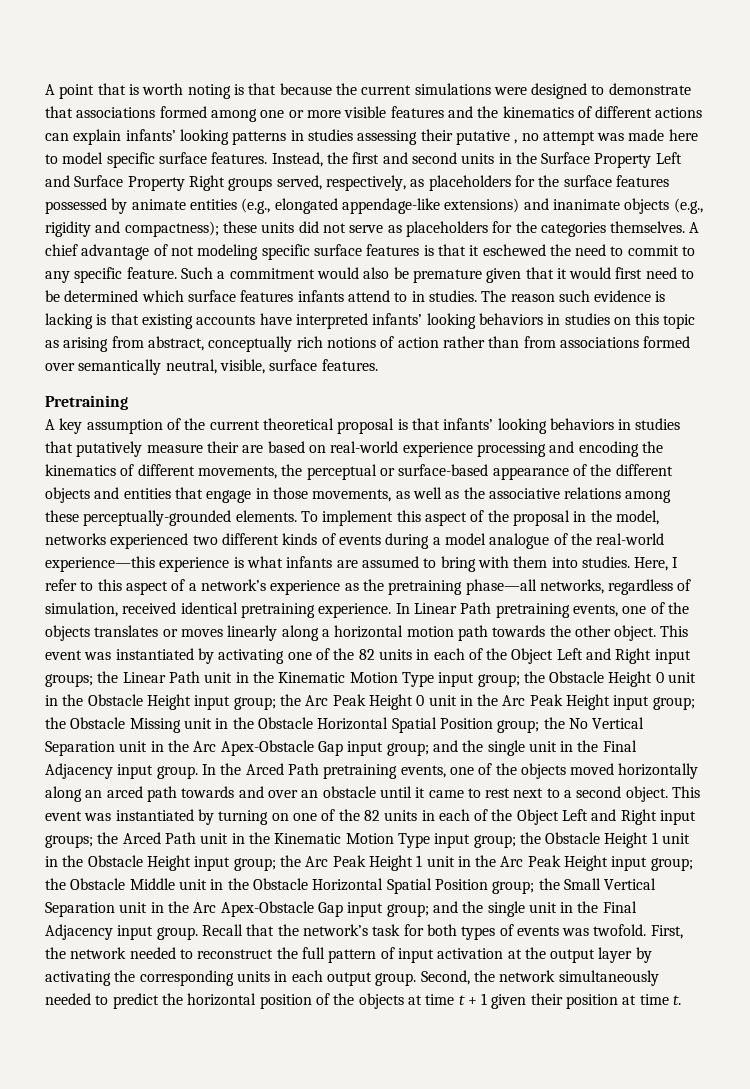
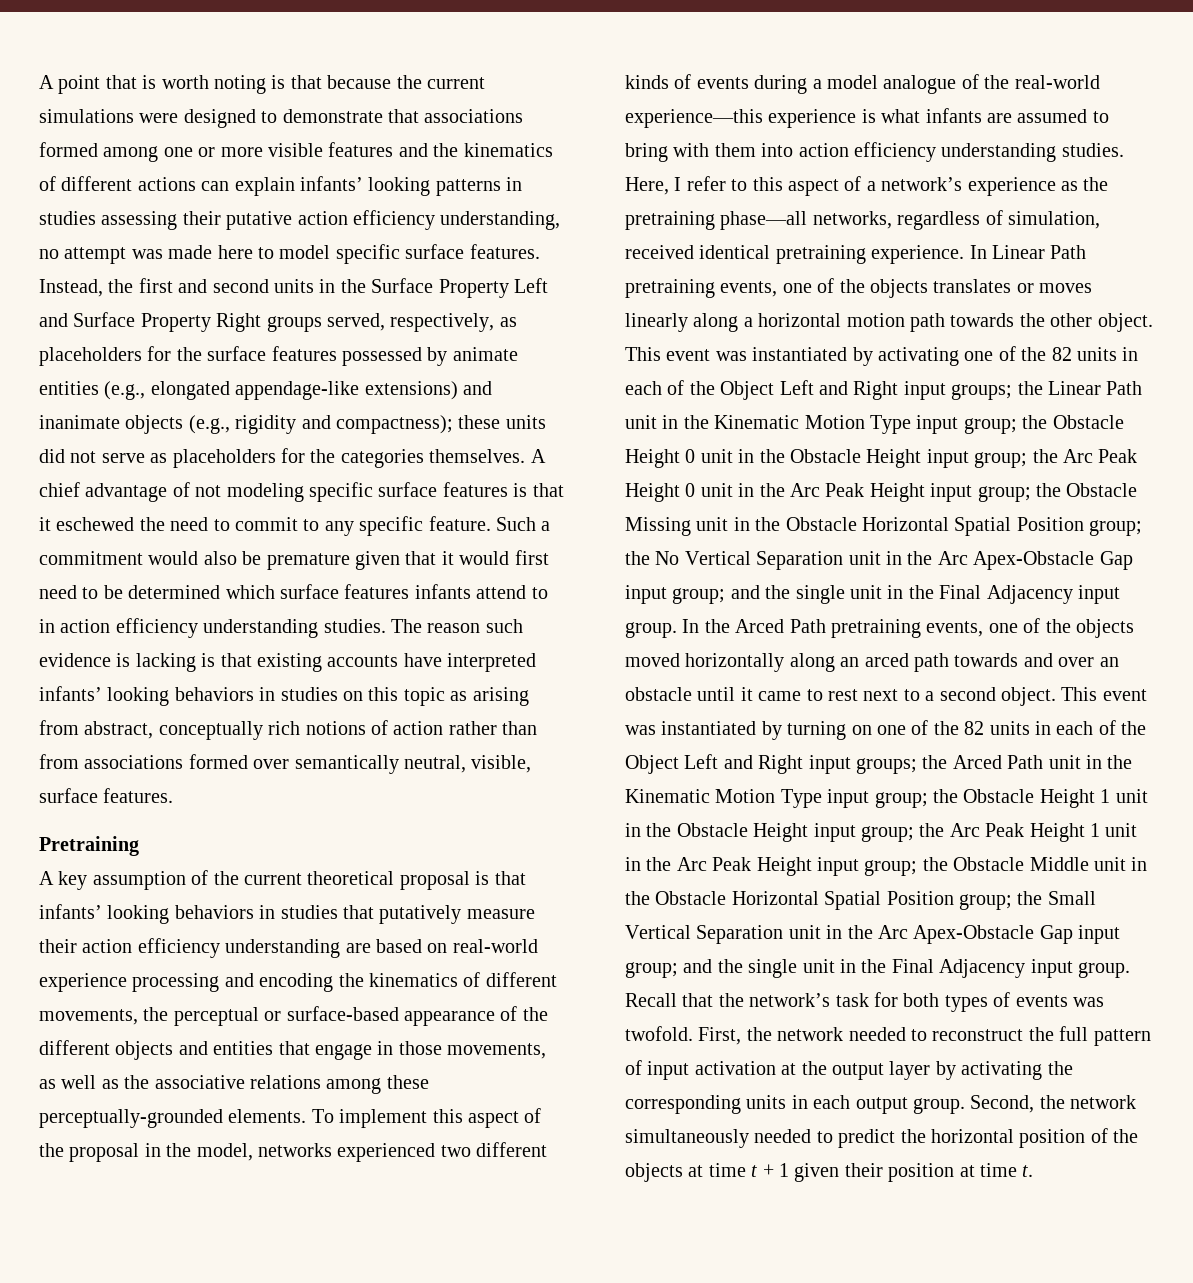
- A point that is worth noting is that because the current simulations were designed to demonstrate that associations formed among one or more visible features and the kinematics of different actions can explain infants’ looking patterns in studies assessing their putative , no attempt was made here to model specific surface features.
+ A point that is worth noting is that because the current simulations were designed to demonstrate that associations formed among one or more visible features and the kinematics of different actions can explain infants’ looking patterns in studies assessing their putative action efficiency understanding, no attempt was made here to model specific surface features.
- Such a commitment would also be premature given that it would first need to be determined which surface features infants attend to in studies.
+ Such a commitment would also be premature given that it would first need to be determined which surface features infants attend to in action efficiency understanding studies.
- A key assumption of the current theoretical proposal is that infants’ looking behaviors in studies that putatively measure their are based on real-world experience processing and encoding the kinematics of different movements, the perceptual or surface-based appearance of the different objects and entities that engage in those movements, as well as the associative relations among these perceptually-grounded elements.
+ A key assumption of the current theoretical proposal is that infants’ looking behaviors in studies that putatively measure their action efficiency understanding are based on real-world experience processing and encoding the kinematics of different movements, the perceptual or surface-based appearance of the different objects and entities that engage in those movements, as well as the associative relations among these perceptually-grounded elements.
- To implement this aspect of the proposal in the model, networks experienced two different kinds of events during a model analogue of the real-world experience—this experience is what infants are assumed to bring with them into studies.
+ To implement this aspect of the proposal in the model, networks experienced two different kinds of events during a model analogue of the real-world experience—this experience is what infants are assumed to bring with them into action efficiency understanding studies.

